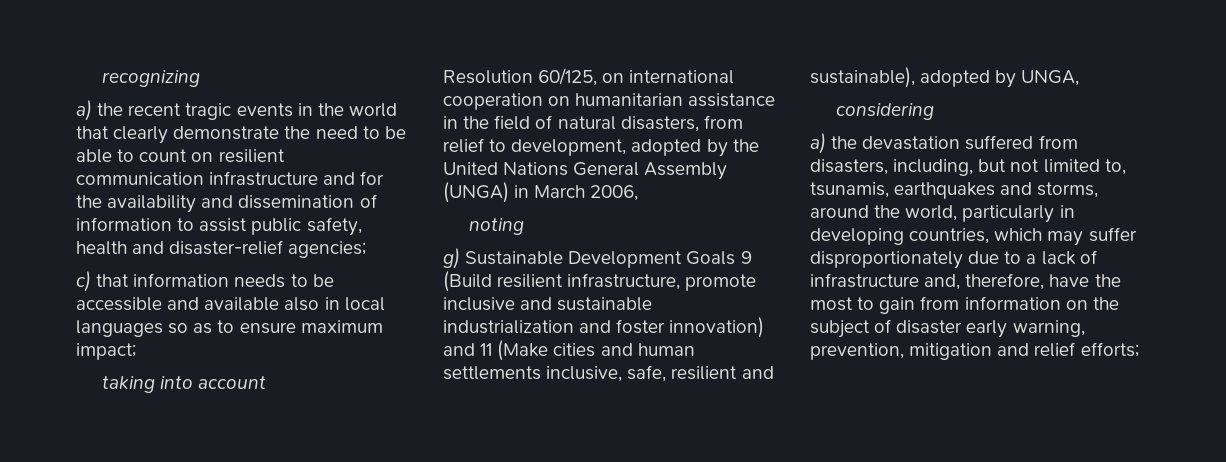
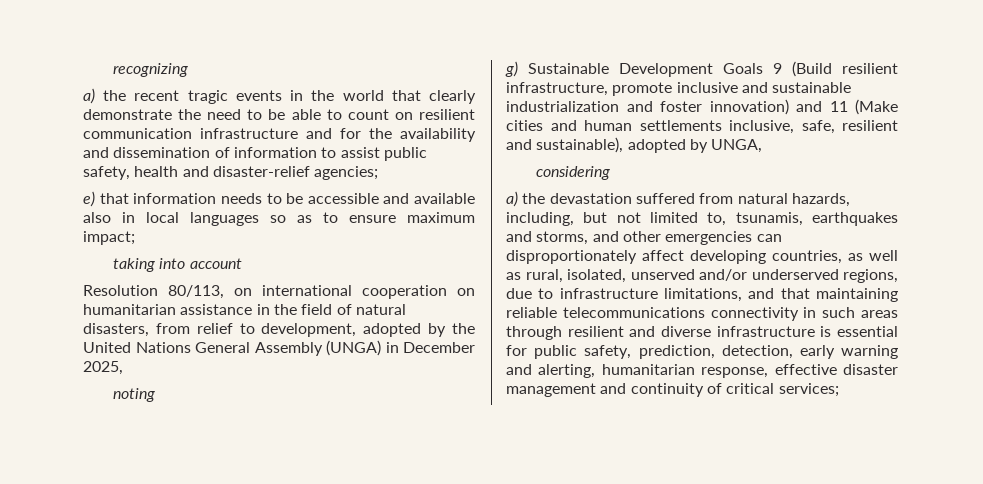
- c) that information needs to be accessible and available also in local languages so as to ensure maximum impact;
+ e) that information needs to be accessible and available also in local languages so as to ensure maximum impact;
- Resolution 60/125, on international cooperation on humanitarian assistance in the field of natural disasters, from relief to development, adopted by the United Nations General Assembly (UNGA) in March 2006,
+ Resolution 80/113, on international cooperation on humanitarian assistance in the field of natural disasters, from relief to development, adopted by the United Nations General Assembly (UNGA) in December 2025,
- a) the devastation suffered from disasters, including, but not limited to, tsunamis, earthquakes and storms, around the world, particularly in developing countries, which may suffer disproportionately due to a lack of infrastructure and, therefore, have the most to gain from information on the subject of disaster early warning, prevention, mitigation and relief efforts;
+ a) the devastation suffered from natural hazards, including, but not limited to, tsunamis, earthquakes and storms, and other emergencies can disproportionately affect developing countries, as well as rural, isolated, unserved and/or underserved regions, due to infrastructure limitations, and that maintaining reliable telecommunications connectivity in such areas through resilient and diverse infrastructure is essential for public safety, prediction, detection, early warning and alerting, humanitarian response, effective disaster management and continuity of critical services;

